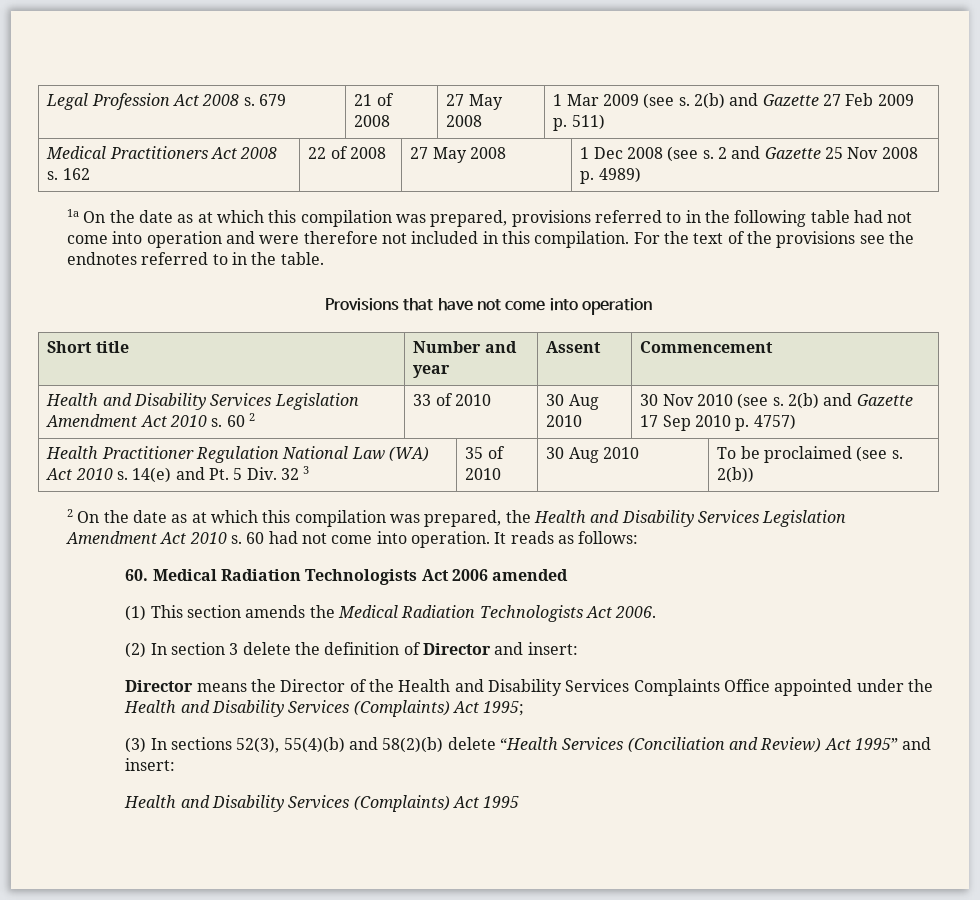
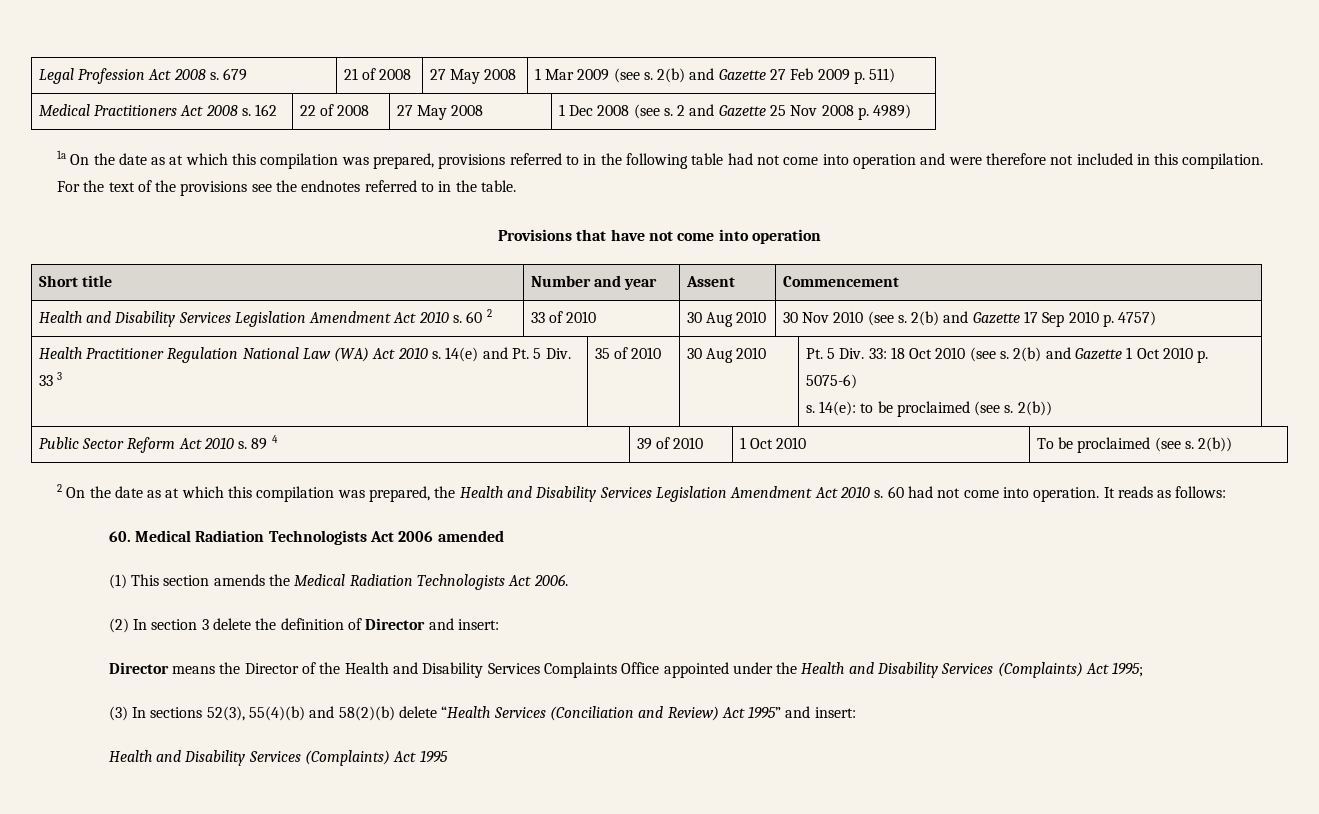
- 14(e) and Pt. 5 Div. 32 3
+ 14(e) and Pt. 5 Div. 33 3
- To be proclaimed (see s. 2(b))
+ Pt. 5 Div. 33: 18 Oct 2010 (see s. 2(b) and Gazette 1 Oct 2010 p. 5075-6)
+ s. 14(e): to be proclaimed (see s. 2(b))
+ Public Sector Reform Act 2010 s. 89 4 | 39 of 2010 | 1 Oct 2010 | To be proclaimed (see s. 2(b))

